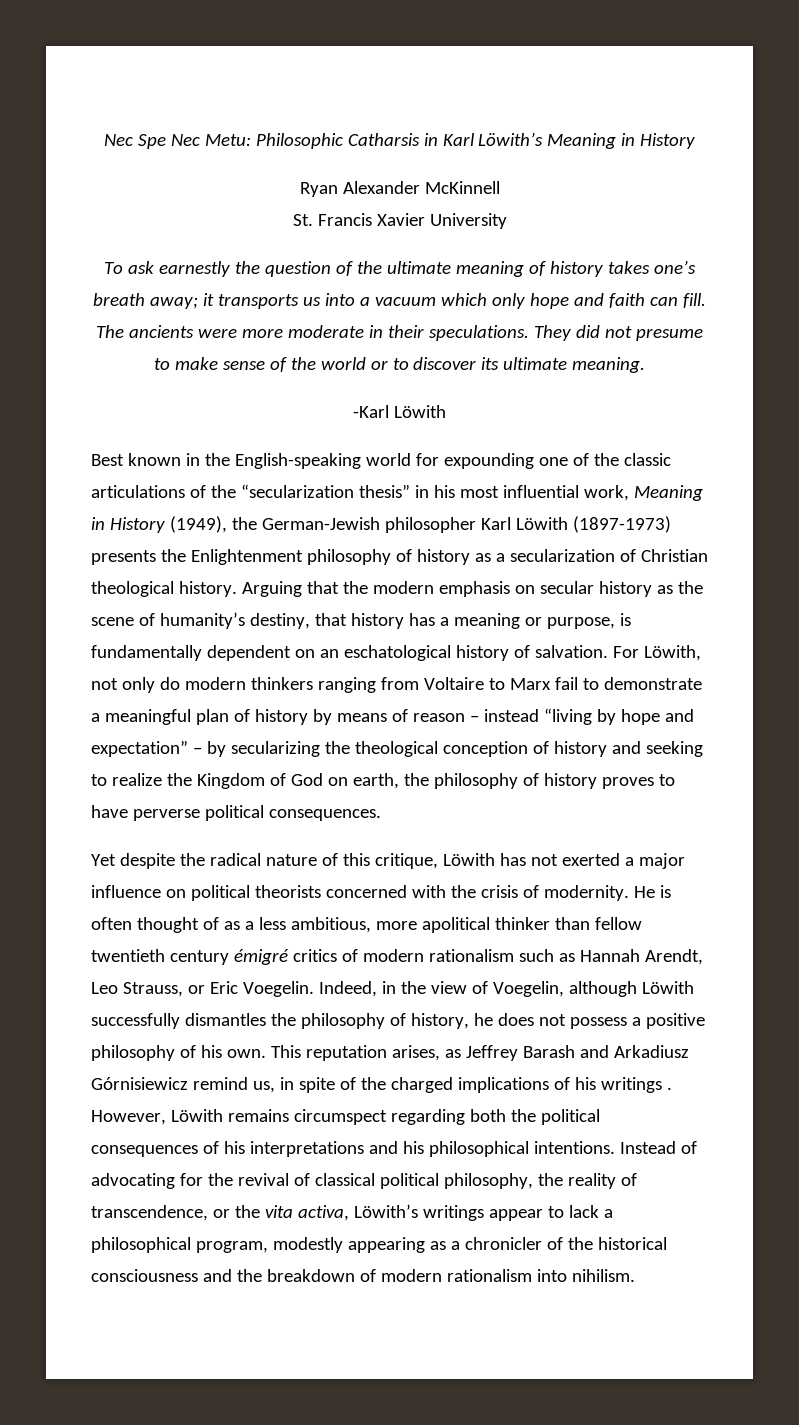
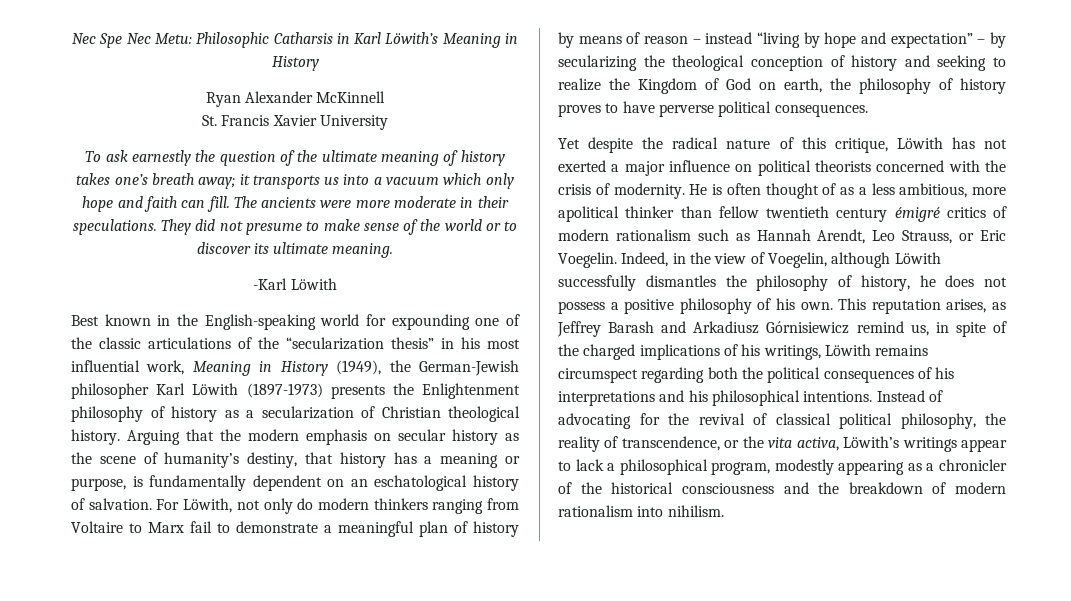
- This reputation arises, as Jeffrey Barash and Arkadiusz Górnisiewicz remind us, in spite of the charged implications of his writings . However, Löwith remains circumspect regarding both the political consequences of his interpretations and his philosophical intentions.
+ This reputation arises, as Jeffrey Barash and Arkadiusz Górnisiewicz remind us, in spite of the charged implications of his writings, Löwith remains circumspect regarding both the political consequences of his interpretations and his philosophical intentions.

